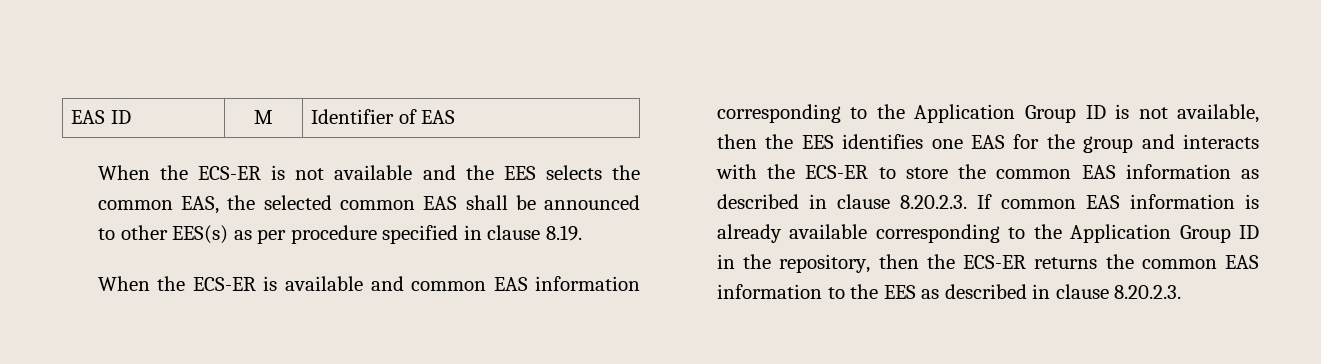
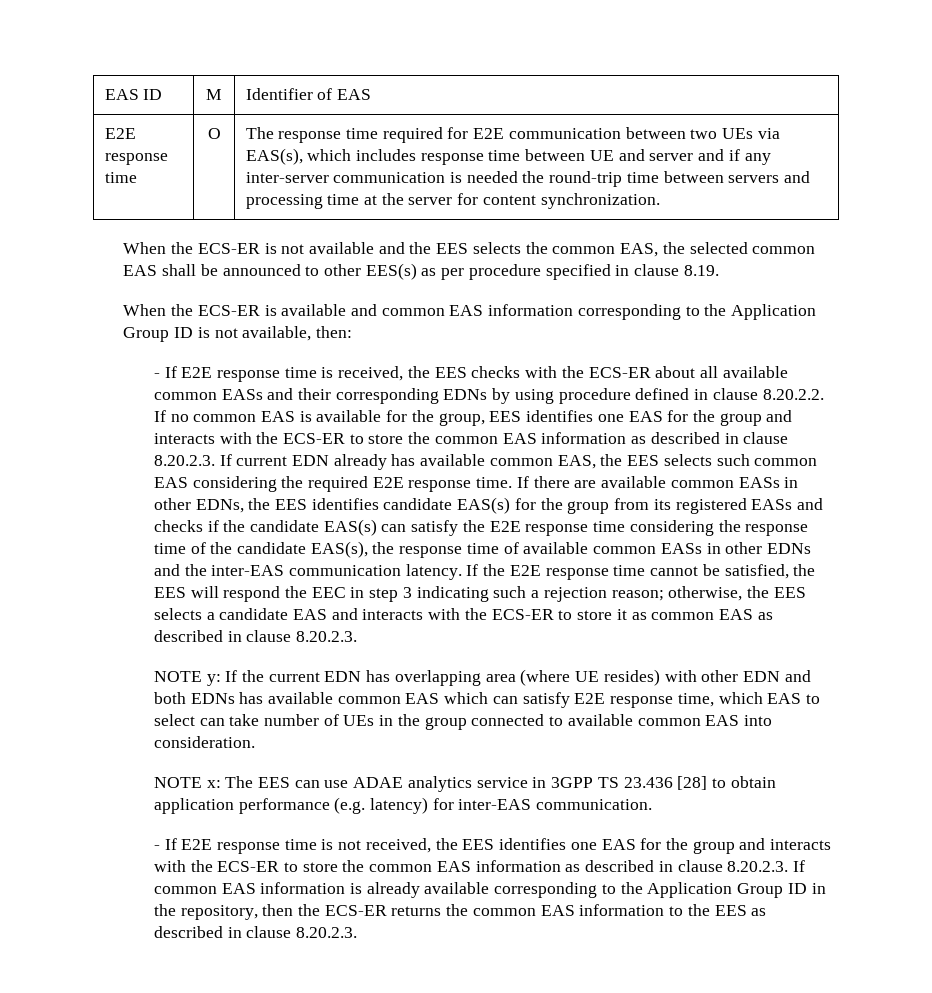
+ E2E response time | O | The response time required for E2E communication between two UEs via EAS(s), which includes response time between UE and server and if any inter-server communication is needed the round-trip time between servers and processing time at the server for content synchronization.
- When the ECS-ER is available and common EAS information corresponding to the Application Group ID is not available, then the EES identifies one EAS for the group and interacts with the ECS-ER to store the common EAS information as described in clause 8.20.2.3. If common EAS information is already available corresponding to the Application Group ID in the repository, then the ECS-ER returns the common EAS information to the EES as described in clause 8.20.2.3.
+ When the ECS-ER is available and common EAS information corresponding to the Application Group ID is not available, then:
+ - If E2E response time is received, the EES checks with the ECS-ER about all available common EASs and their corresponding EDNs by using procedure defined in clause 8.20.2.2. If no common EAS is available for the group, EES identifies one EAS for the group and interacts with the ECS-ER to store the common EAS information as described in clause 8.20.2.3. If current EDN already has available common EAS, the EES selects such common EAS considering the required E2E response time. If there are available common EASs in other EDNs, the EES identifies candidate EAS(s) for the group from its registered EASs and checks if the candidate EAS(s) can satisfy the E2E response time considering the response time of the candidate EAS(s), the response time of available common EASs in other EDNs and the inter-EAS communication latency. If the E2E response time cannot be satisfied, the EES will respond the EEC in step 3 indicating such a rejection reason; otherwise, the EES selects a candidate EAS and interacts with the ECS-ER to store it as common EAS as described in clause 8.20.2.3.
+ NOTE y: If the current EDN has overlapping area (where UE resides) with other EDN and both EDNs has available common EAS which can satisfy E2E response time, which EAS to select can take number of UEs in the group connected to available common EAS into consideration.
+ NOTE x: The EES can use ADAE analytics service in 3GPP TS 23.436 [28] to obtain application performance (e.g. latency) for inter-EAS communication.
+ - If E2E response time is not received, the EES identifies one EAS for the group and interacts with the ECS-ER to store the common EAS information as described in clause 8.20.2.3. If common EAS information is already available corresponding to the Application Group ID in the repository, then the ECS-ER returns the common EAS information to the EES as described in clause 8.20.2.3.

